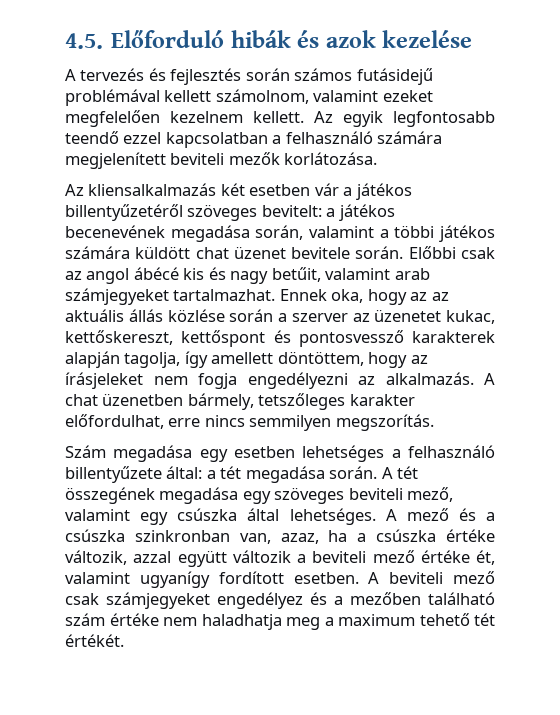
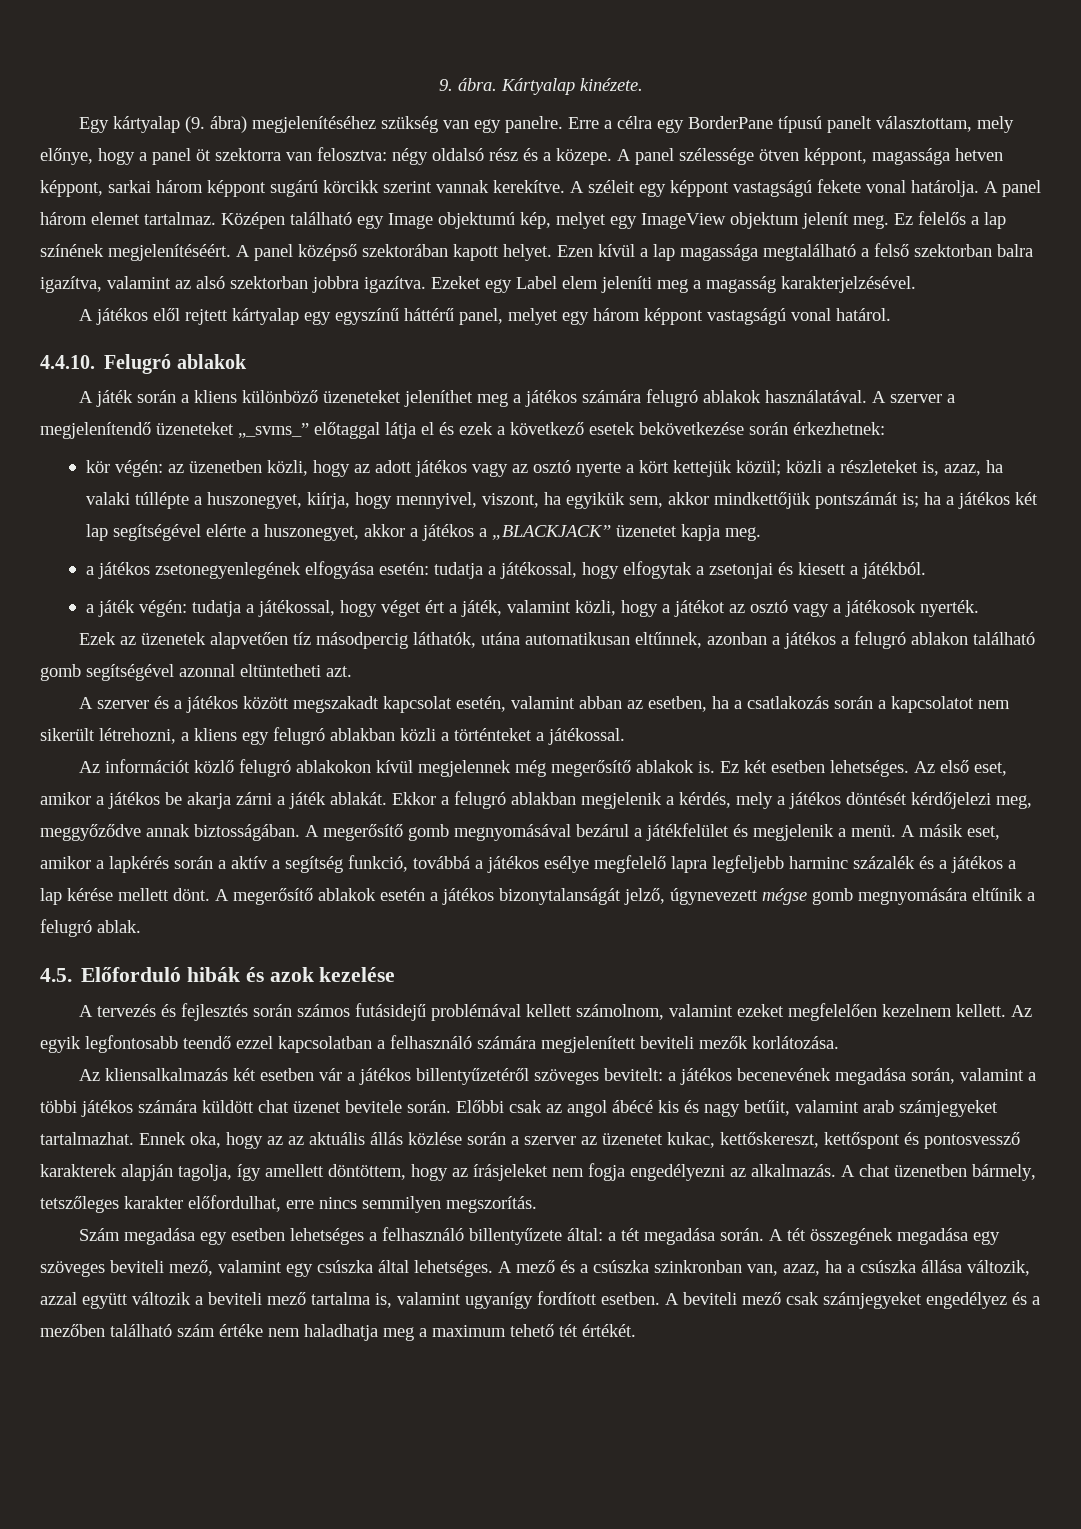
+ 9. ábra. Kártyalap kinézete.
+ Egy kártyalap (9. ábra) megjelenítéséhez szükség van egy panelre. Erre a célra egy BorderPane típusú panelt választottam, mely előnye, hogy a panel öt szektorra van felosztva: négy oldalsó rész és a közepe. A panel szélessége ötven képpont, magassága hetven képpont, sarkai három képpont sugárú körcikk szerint vannak kerekítve. A széleit egy képpont vastagságú fekete vonal határolja. A panel három elemet tartalmaz. Középen található egy Image objektumú kép, melyet egy ImageView objektum jelenít meg. Ez felelős a lap színének megjelenítéséért. A panel középső szektorában kapott helyet. Ezen kívül a lap magassága megtalálható a felső szektorban balra igazítva, valamint az alsó szektorban jobbra igazítva. Ezeket egy Label elem jeleníti meg a magasság karakterjelzésével.
+ A játékos elől rejtett kártyalap egy egyszínű háttérű panel, melyet egy három képpont vastagságú vonal határol.
+ 4.4.10. Felugró ablakok
+ A játék során a kliens különböző üzeneteket jeleníthet meg a játékos számára felugró ablakok használatával. A szerver a megjelenítendő üzeneteket „_svms_” előtaggal látja el és ezek a következő esetek bekövetkezése során érkezhetnek:
+ kör végén: az üzenetben közli, hogy az adott játékos vagy az osztó nyerte a kört kettejük közül; közli a részleteket is, azaz, ha valaki túllépte a huszonegyet, kiírja, hogy mennyivel, viszont, ha egyikük sem, akkor mindkettőjük pontszámát is; ha a játékos két lap segítségével elérte a huszonegyet, akkor a játékos a „BLACKJACK” üzenetet kapja meg.
+ a játékos zsetonegyenlegének elfogyása esetén: tudatja a játékossal, hogy elfogytak a zsetonjai és kiesett a játékból.
+ a játék végén: tudatja a játékossal, hogy véget ért a játék, valamint közli, hogy a játékot az osztó vagy a játékosok nyerték.
+ Ezek az üzenetek alapvetően tíz másodpercig láthatók, utána automatikusan eltűnnek, azonban a játékos a felugró ablakon található gomb segítségével azonnal eltüntetheti azt.
+ A szerver és a játékos között megszakadt kapcsolat esetén, valamint abban az esetben, ha a csatlakozás során a kapcsolatot nem sikerült létrehozni, a kliens egy felugró ablakban közli a történteket a játékossal.
+ Az információt közlő felugró ablakokon kívül megjelennek még megerősítő ablakok is. Ez két esetben lehetséges. Az első eset, amikor a játékos be akarja zárni a játék ablakát. Ekkor a felugró ablakban megjelenik a kérdés, mely a játékos döntését kérdőjelezi meg, meggyőződve annak biztosságában. A megerősítő gomb megnyomásával bezárul a játékfelület és megjelenik a menü. A másik eset, amikor a lapkérés során a aktív a segítség funkció, továbbá a játékos esélye megfelelő lapra legfeljebb harminc százalék és a játékos a lap kérése mellett dönt. A megerősítő ablakok esetén a játékos bizonytalanságát jelző, úgynevezett mégse gomb megnyomására eltűnik a felugró ablak.
- A mező és a csúszka szinkronban van, azaz, ha a csúszka értéke változik, azzal együtt változik a beviteli mező értéke ét, valamint ugyanígy fordított esetben.
+ A mező és a csúszka szinkronban van, azaz, ha a csúszka állása változik, azzal együtt változik a beviteli mező tartalma is, valamint ugyanígy fordított esetben.

